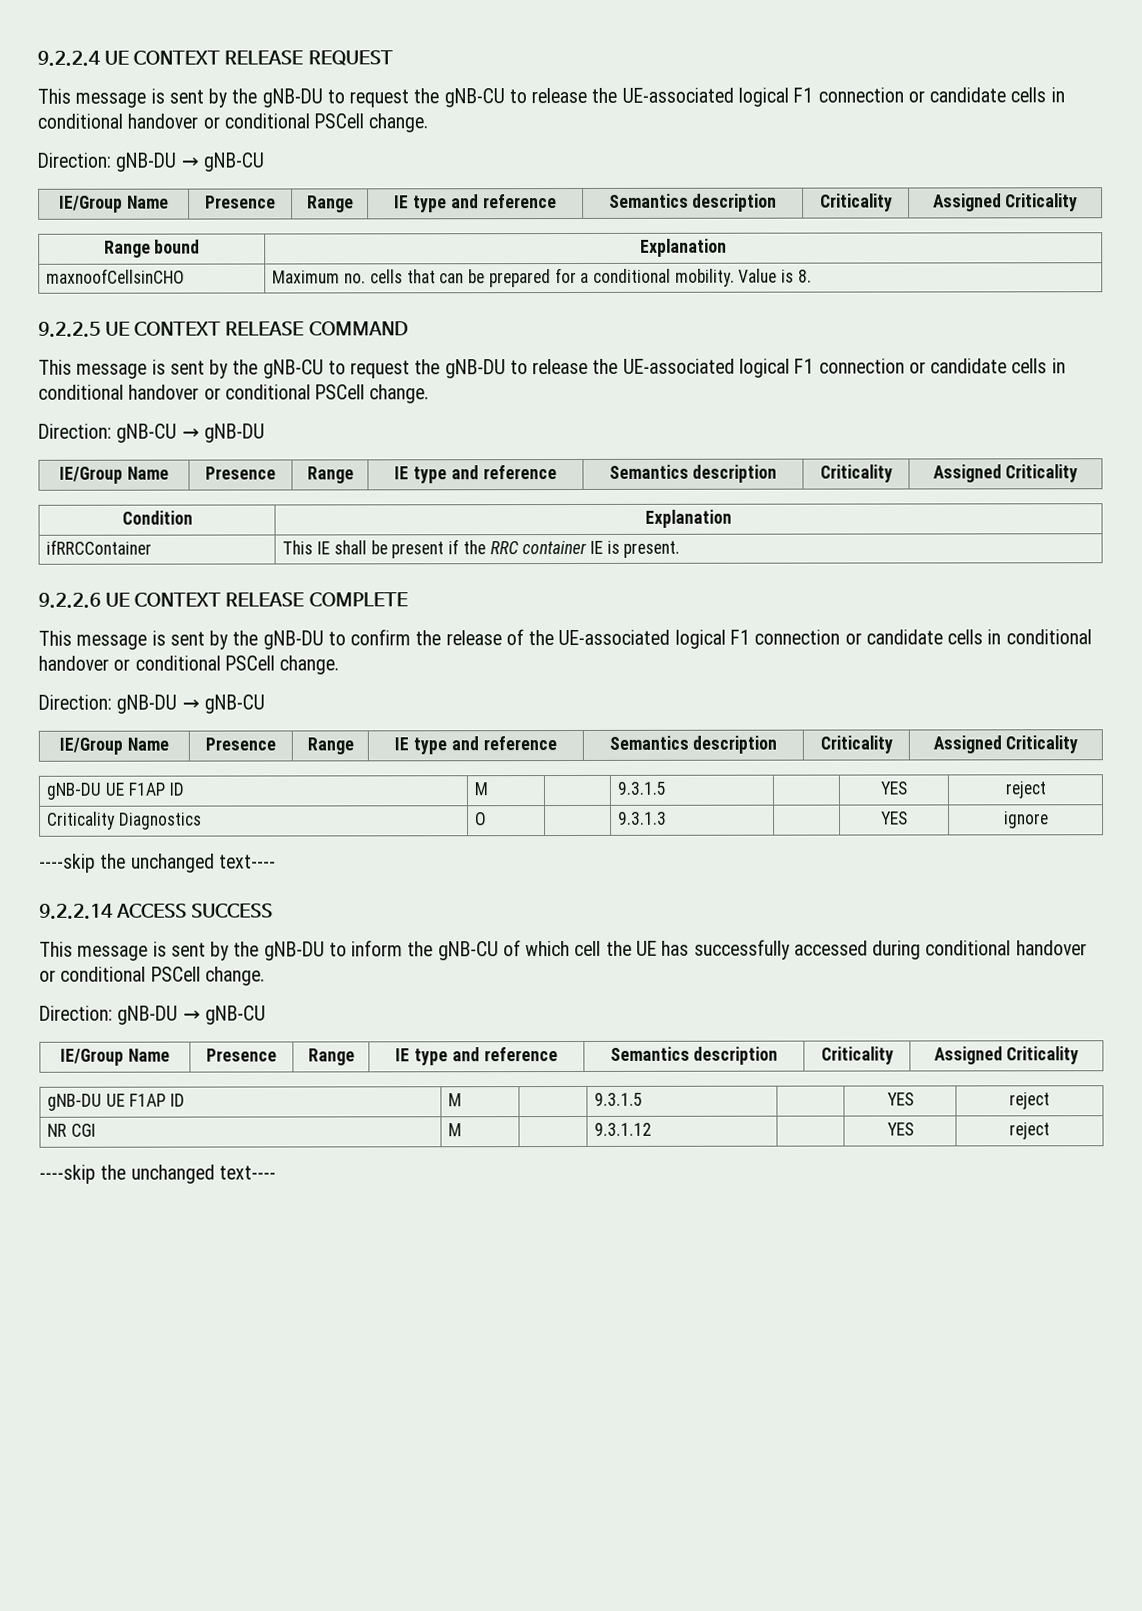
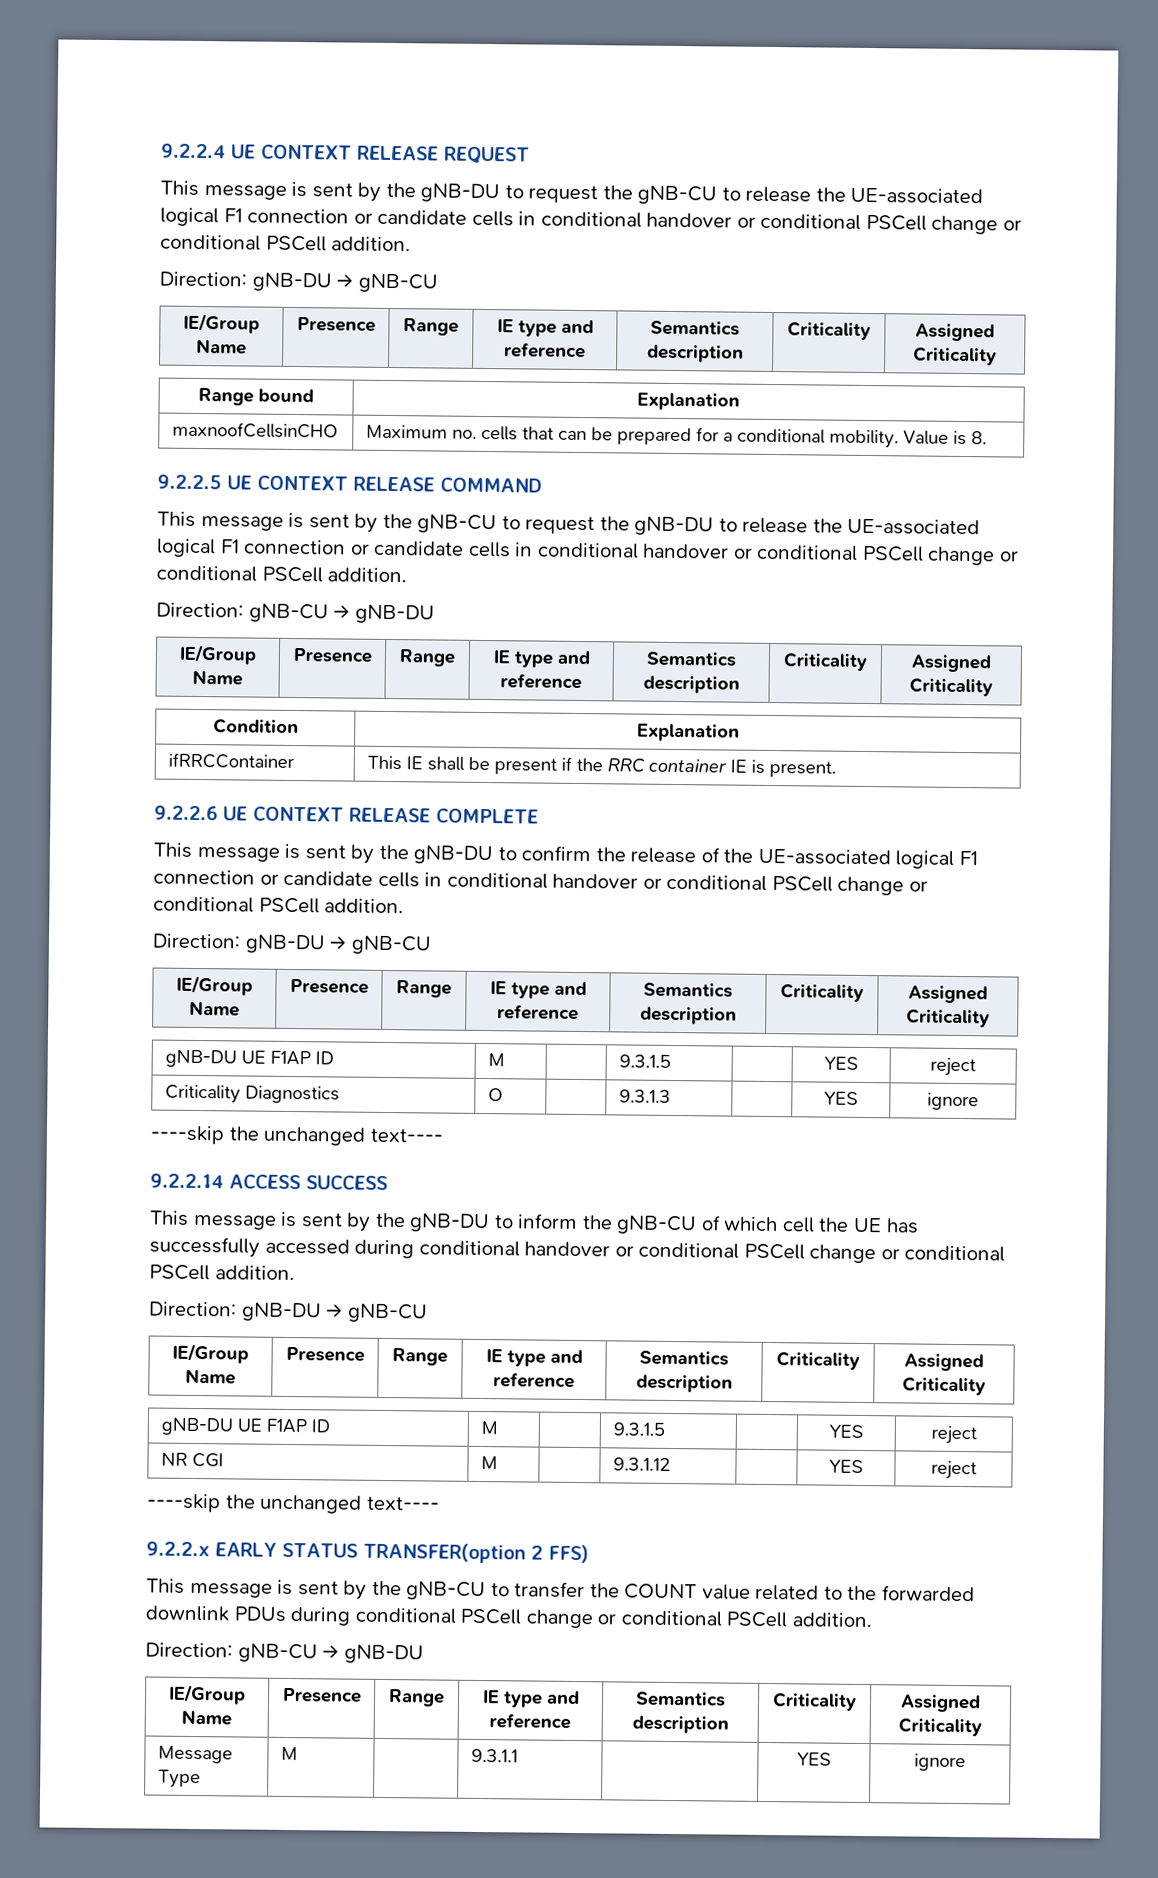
- This message is sent by the gNB-DU to request the gNB-CU to release the UE-associated logical F1 connection or candidate cells in conditional handover or conditional PSCell change.
+ This message is sent by the gNB-DU to request the gNB-CU to release the UE-associated logical F1 connection or candidate cells in conditional handover or conditional PSCell change or conditional PSCell addition.
- This message is sent by the gNB-CU to request the gNB-DU to release the UE-associated logical F1 connection or candidate cells in conditional handover or conditional PSCell change.
+ This message is sent by the gNB-CU to request the gNB-DU to release the UE-associated logical F1 connection or candidate cells in conditional handover or conditional PSCell change or conditional PSCell addition.
- This message is sent by the gNB-DU to confirm the release of the UE-associated logical F1 connection or candidate cells in conditional handover or conditional PSCell change.
+ This message is sent by the gNB-DU to confirm the release of the UE-associated logical F1 connection or candidate cells in conditional handover or conditional PSCell change or conditional PSCell addition.
- This message is sent by the gNB-DU to inform the gNB-CU of which cell the UE has successfully accessed during conditional handover or conditional PSCell change.
+ This message is sent by the gNB-DU to inform the gNB-CU of which cell the UE has successfully accessed during conditional handover or conditional PSCell change or conditional PSCell addition.
+ 9.2.2.x EARLY STATUS TRANSFER(option 2 FFS)
+ This message is sent by the gNB-CU to transfer the COUNT value related to the forwarded downlink PDUs during conditional PSCell change or conditional PSCell addition.
+ Direction: gNB-CU → gNB-DU
+ IE/Group Name | Presence | Range | IE type and reference | Semantics description | Criticality | Assigned Criticality
+ Message Type | M | | 9.3.1.1 | | YES | ignore

